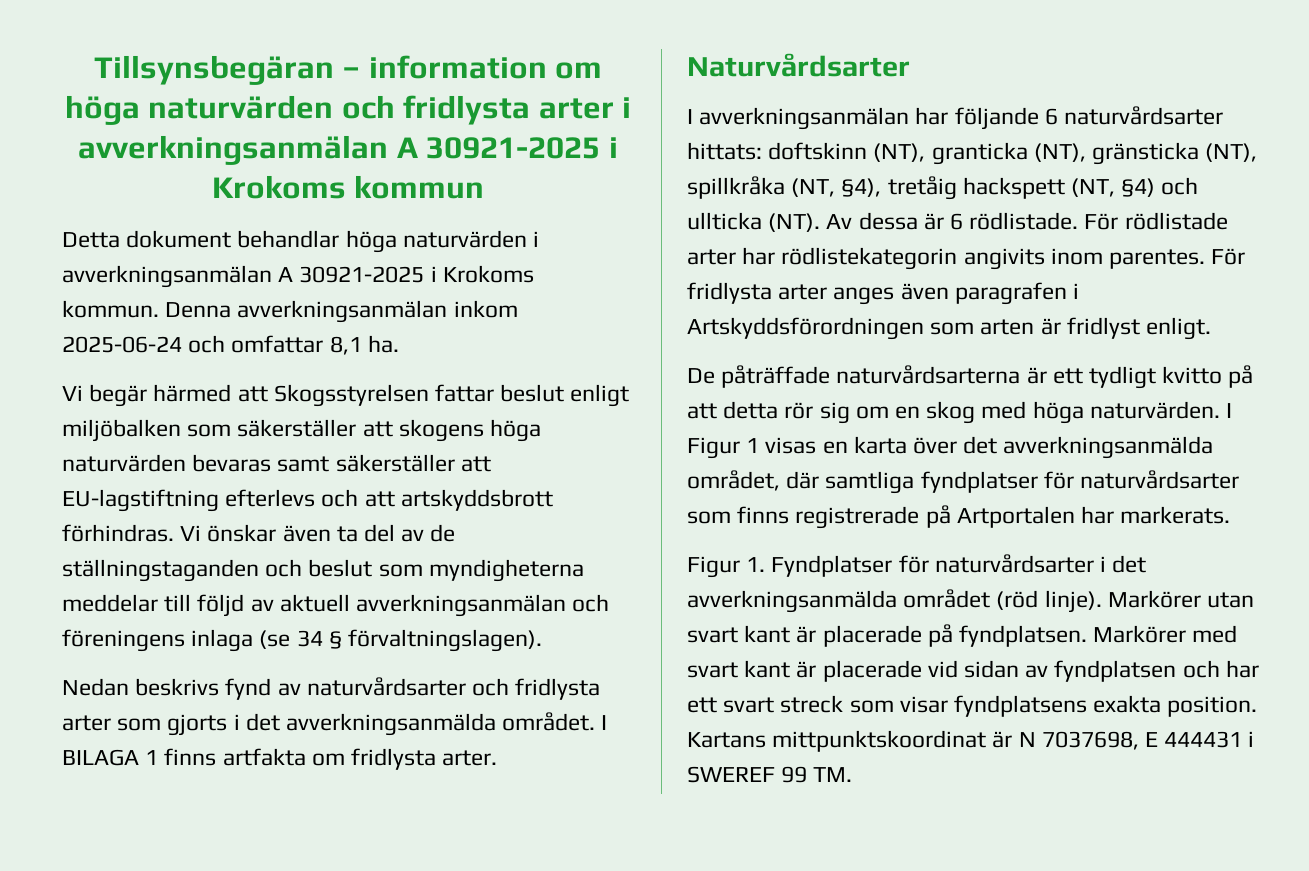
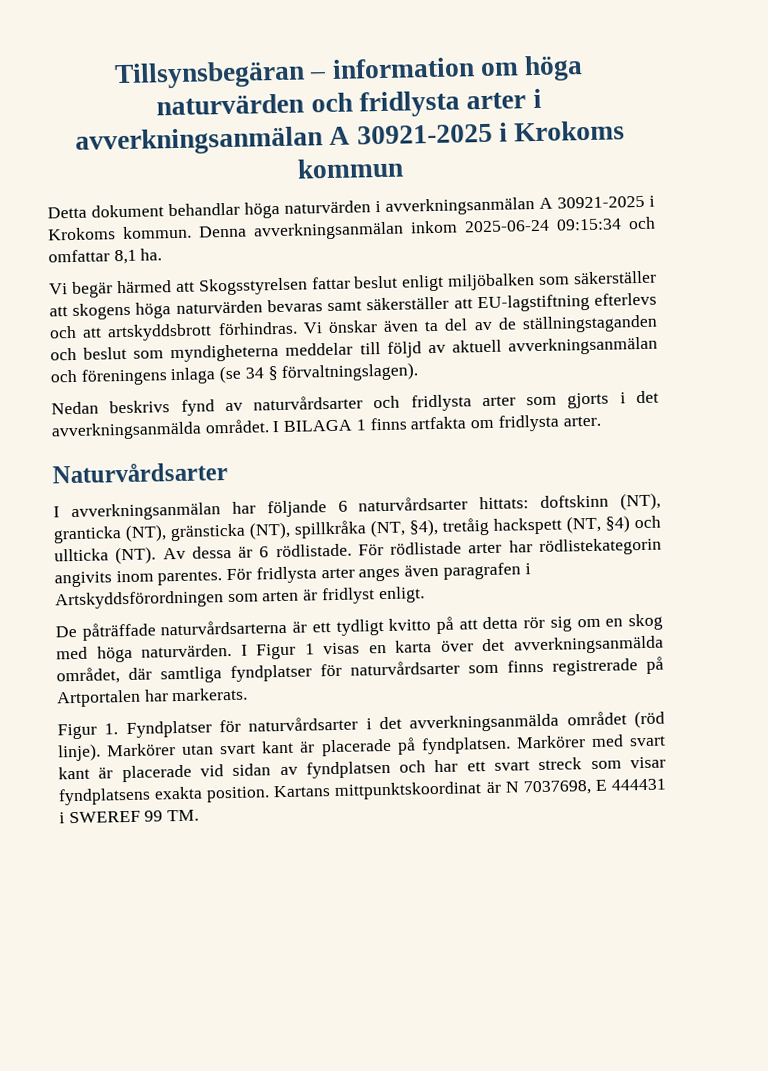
- Denna avverkningsanmälan inkom 2025-06-24 och omfattar 8,1 ha.
+ Denna avverkningsanmälan inkom 2025-06-24 09:15:34 och omfattar 8,1 ha.

